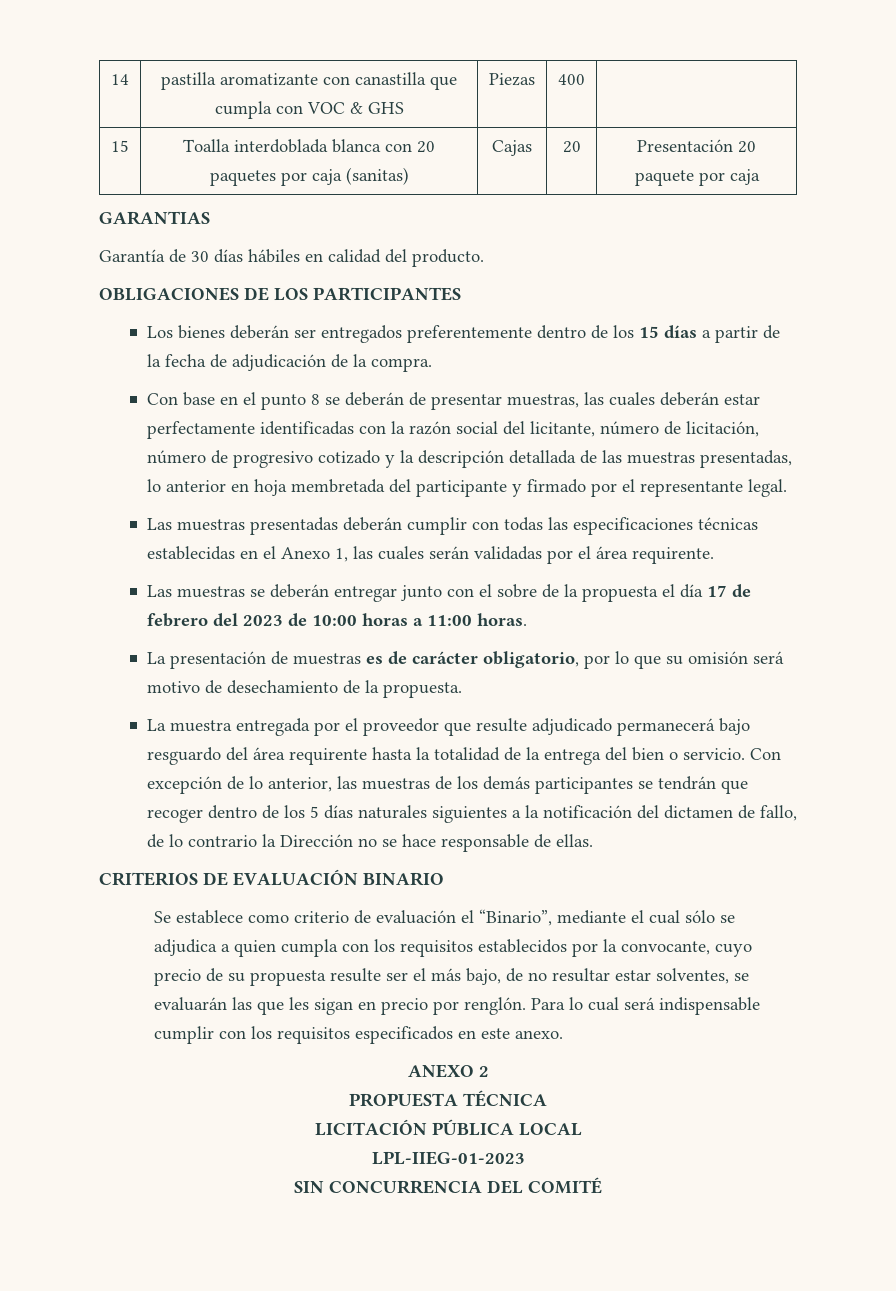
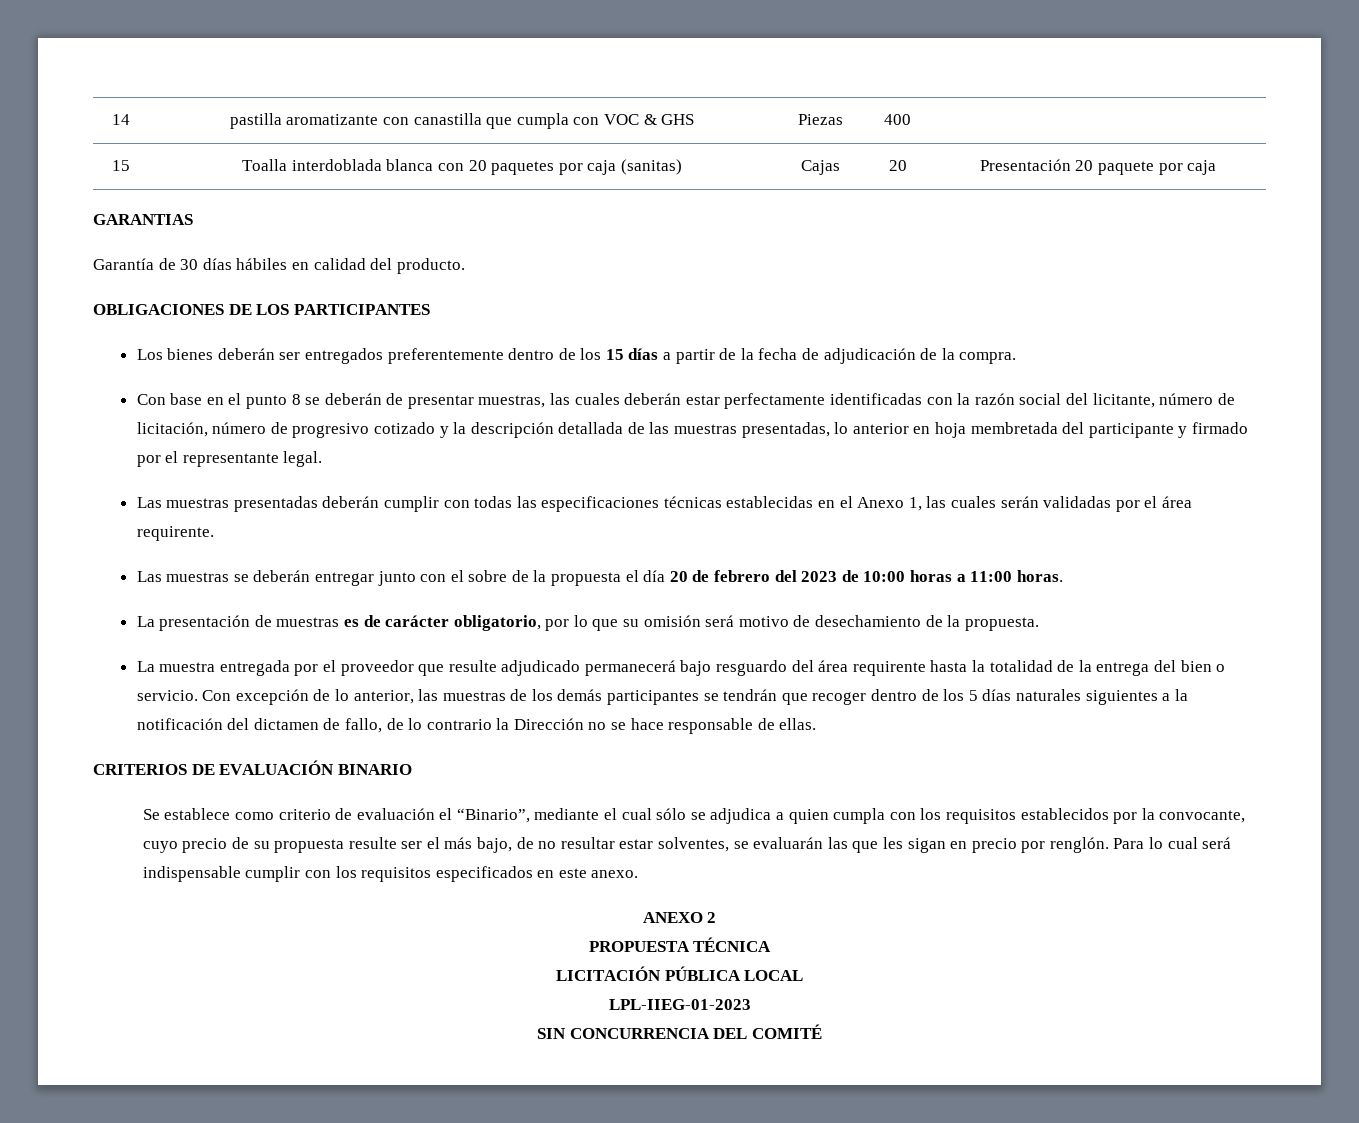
- Las muestras se deberán entregar junto con el sobre de la propuesta el día 17 de febrero del 2023 de 10:00 horas a 11:00 horas.
+ Las muestras se deberán entregar junto con el sobre de la propuesta el día 20 de febrero del 2023 de 10:00 horas a 11:00 horas.

